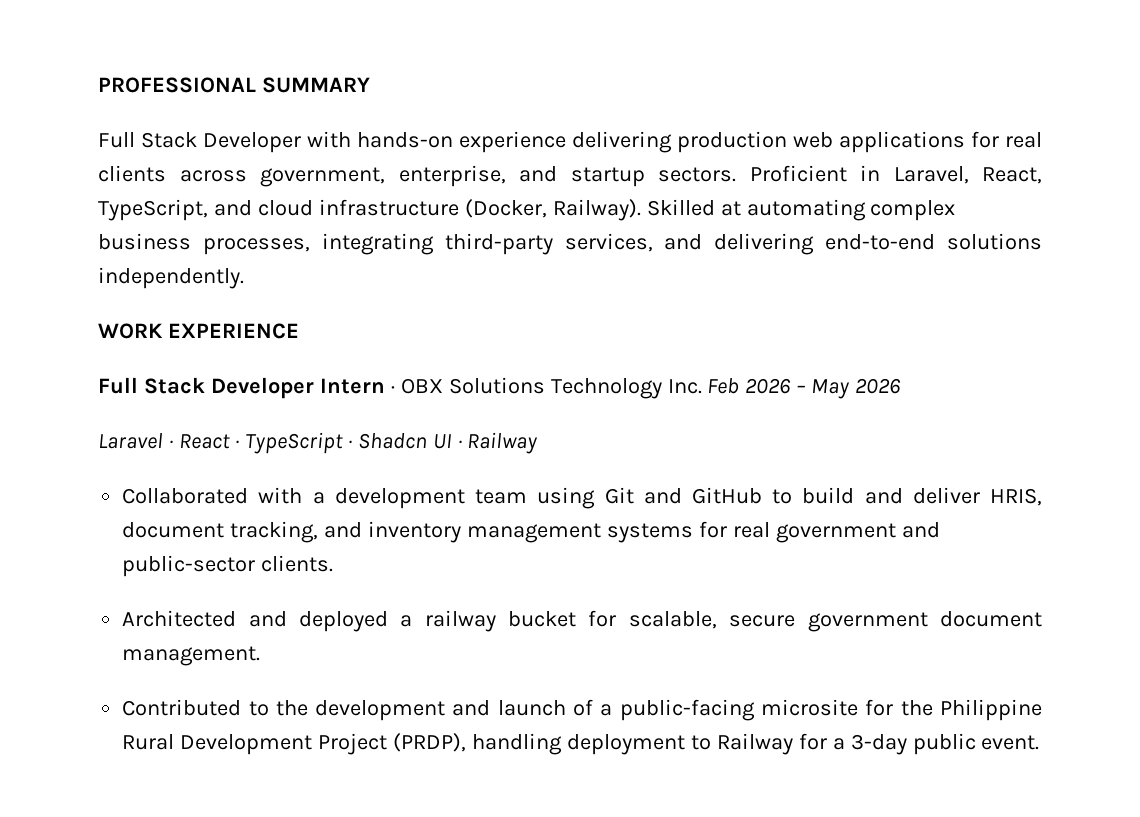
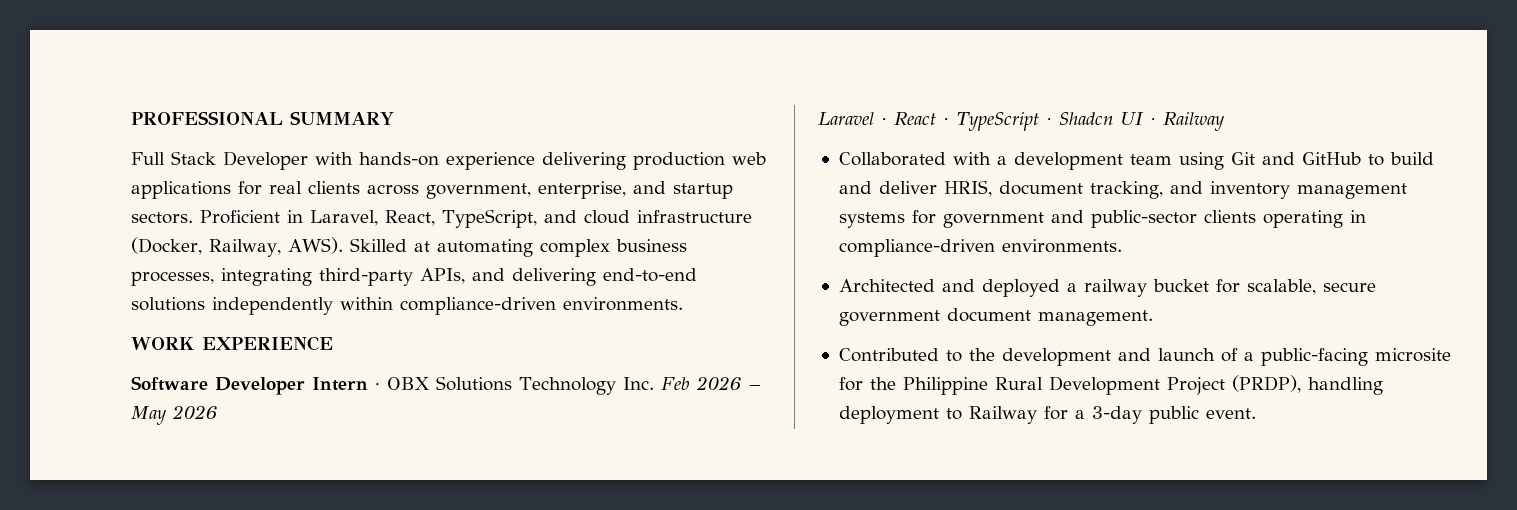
- Proficient in Laravel, React, TypeScript, and cloud infrastructure (Docker, Railway).
+ Proficient in Laravel, React, TypeScript, and cloud infrastructure (Docker, Railway, AWS).
- Skilled at automating complex business processes, integrating third-party services, and delivering end-to-end solutions independently.
+ Skilled at automating complex business processes, integrating third-party APIs, and delivering end-to-end solutions independently within compliance-driven environments.
- Full Stack Developer Intern · OBX Solutions Technology Inc. Feb 2026 – May 2026
+ Software Developer Intern · OBX Solutions Technology Inc. Feb 2026 – May 2026
- Collaborated with a development team using Git and GitHub to build and deliver HRIS, document tracking, and inventory management systems for real government and public-sector clients.
+ Collaborated with a development team using Git and GitHub to build and deliver HRIS, document tracking, and inventory management systems for government and public-sector clients operating in compliance-driven environments.

